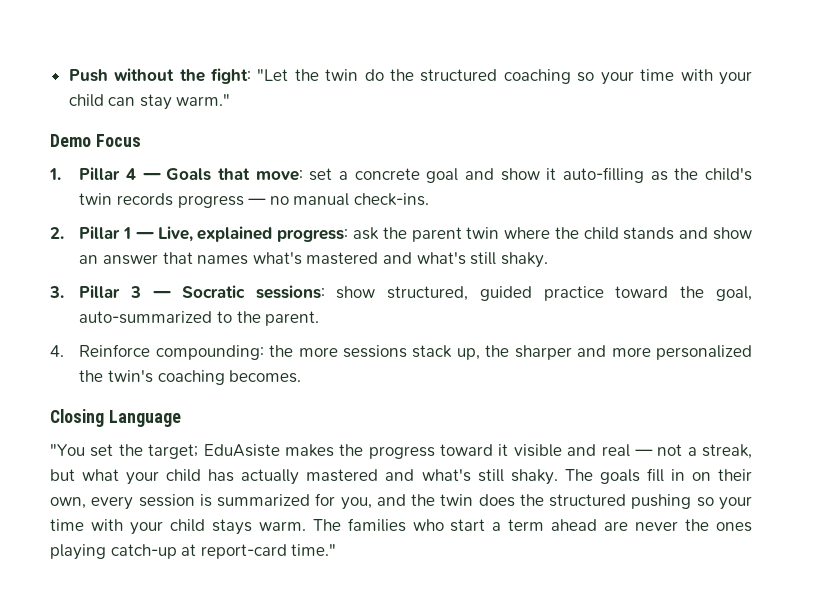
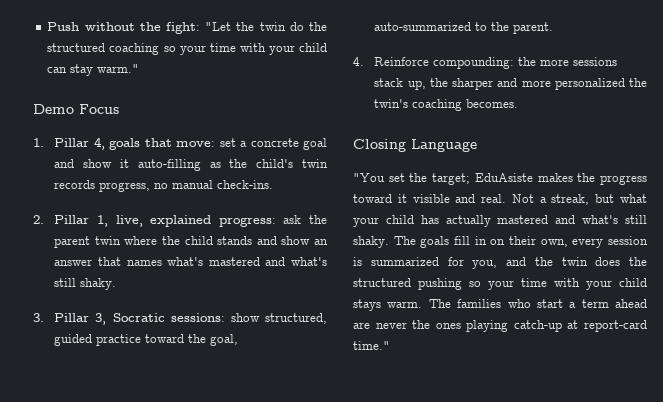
- 1. Pillar 4 — Goals that move: set a concrete goal and show it auto-filling as the child's twin records progress — no manual check-ins.
+ 1. Pillar 4, goals that move: set a concrete goal and show it auto-filling as the child's twin records progress, no manual check-ins.
- 2. Pillar 1 — Live, explained progress: ask the parent twin where the child stands and show an answer that names what's mastered and what's still shaky.
+ 2. Pillar 1, live, explained progress: ask the parent twin where the child stands and show an answer that names what's mastered and what's still shaky.
- 3. Pillar 3 — Socratic sessions: show structured, guided practice toward the goal, auto-summarized to the parent.
+ 3. Pillar 3, Socratic sessions: show structured, guided practice toward the goal, auto-summarized to the parent.
- "You set the target; EduAsiste makes the progress toward it visible and real — not a streak, but what your child has actually mastered and what's still shaky.
+ "You set the target; EduAsiste makes the progress toward it visible and real. Not a streak, but what your child has actually mastered and what's still shaky.

